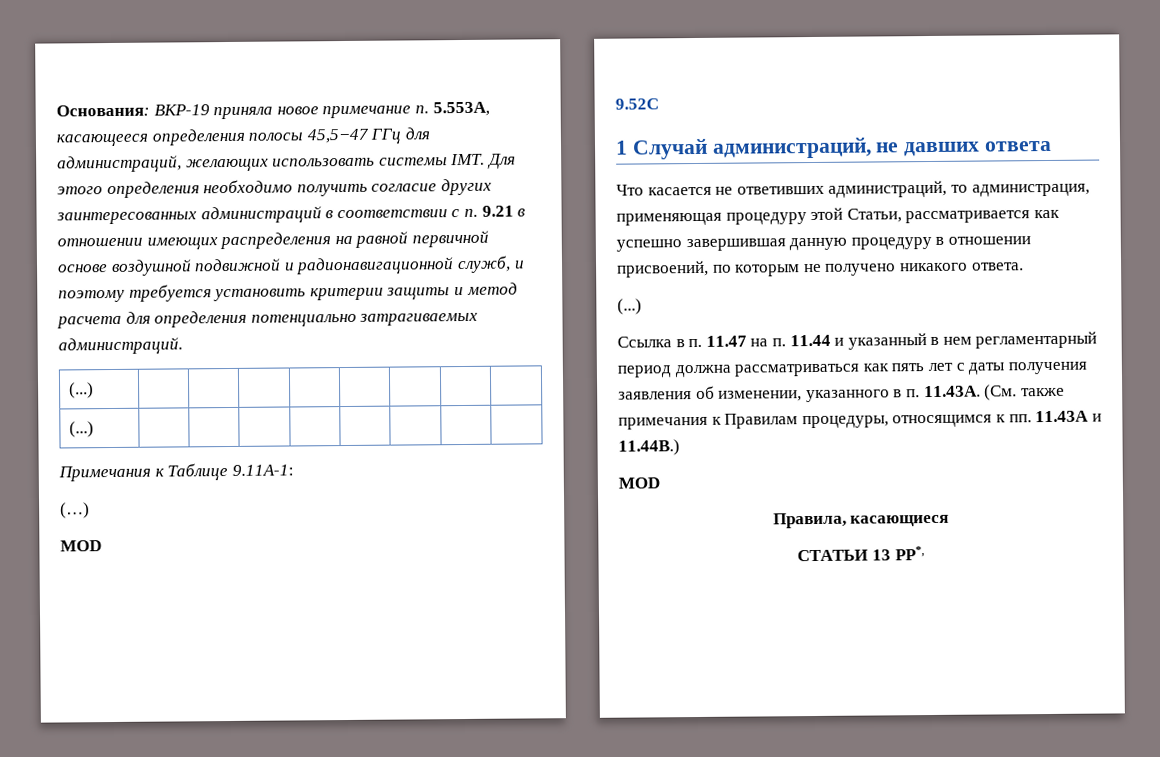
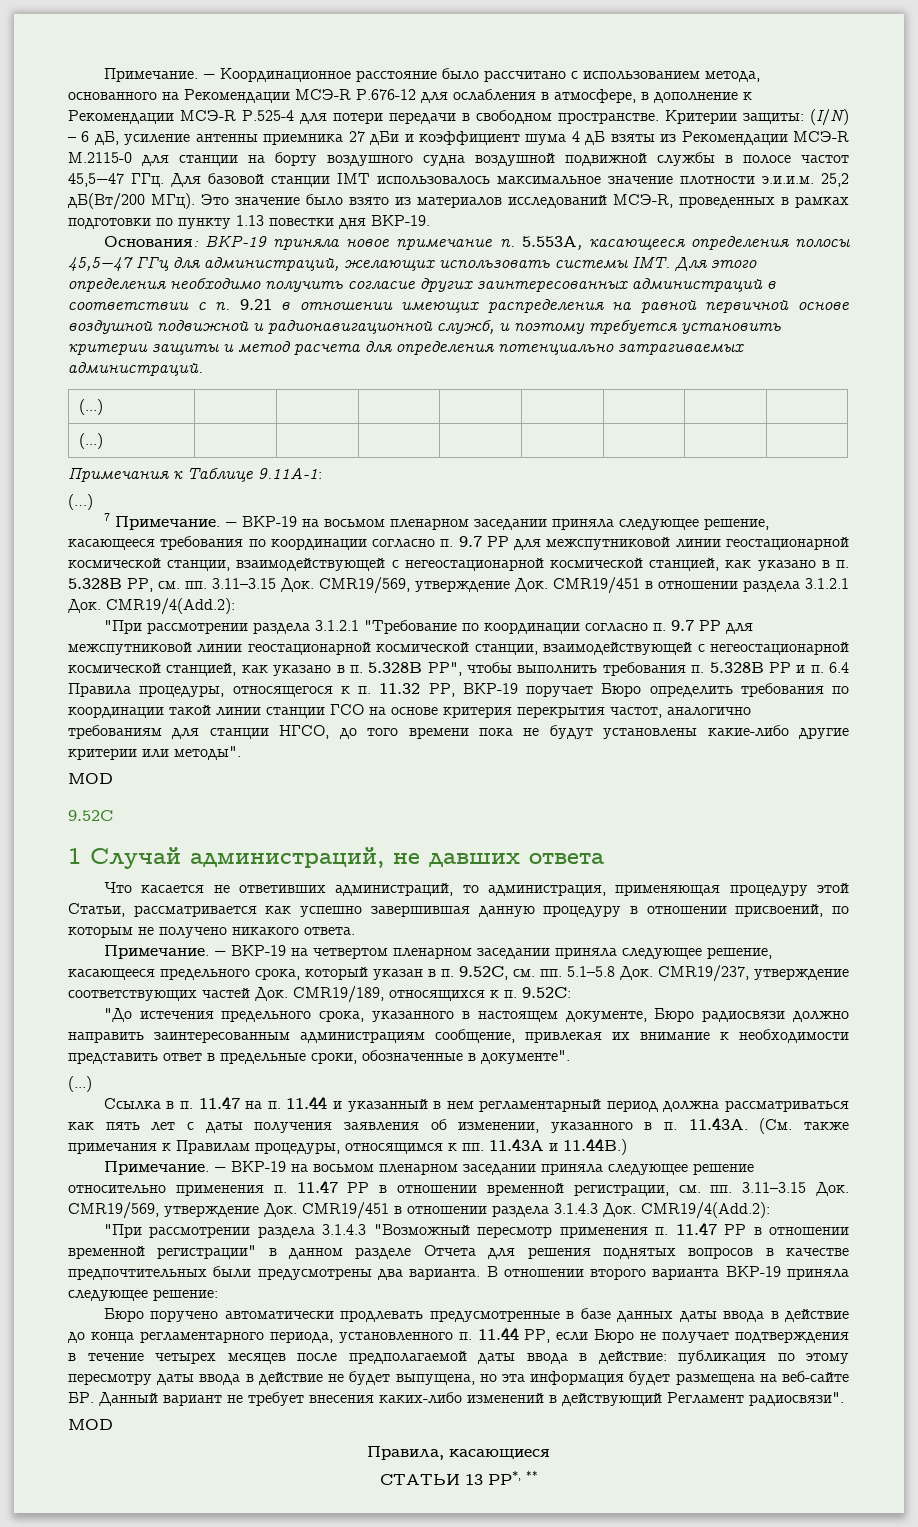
+ Примечание. − Координационное расстояние было рассчитано с использованием метода, основанного на Рекомендации МСЭ-R P.676-12 для ослабления в атмосфере, в дополнение к Рекомендации МСЭ-R P.525-4 для потери передачи в свободном пространстве. Критерии защиты: (I/N) – 6 дБ, усиление антенны приемника 27 дБи и коэффициент шума 4 дБ взяты из Рекомендации МСЭ-R M.2115-0 для станции на борту воздушного судна воздушной подвижной службы в полосе частот 45,5−47 ГГц. Для базовой станции IMT использовалось максимальное значение плотности э.и.и.м. 25,2 дБ(Вт/200 МГц). Это значение было взято из материалов исследований МСЭ-R, проведенных в рамках подготовки по пункту 1.13 повестки дня ВКР-19.
+ 7 Примечание. − ВКР-19 на восьмом пленарном заседании приняла следующее решение, касающееся требования по координации согласно п. 9.7 РР для межспутниковой линии геостационарной космической станции, взаимодействующей с негеостационарной космической станцией, как указано в п. 5.328В РР, см. пп. 3.11–3.15 Док. CMR19/569, утверждение Док. CMR19/451 в отношении раздела 3.1.2.1 Док. CMR19/4(Add.2):
+ "При рассмотрении раздела 3.1.2.1 "Требование по координации согласно п. 9.7 РР для межспутниковой линии геостационарной космической станции, взаимодействующей с негеостационарной космической станцией, как указано в п. 5.328В РР", чтобы выполнить требования п. 5.328B РР и п. 6.4 Правила процедуры, относящегося к п. 11.32 РР, ВКР-19 поручает Бюро определить требования по координации такой линии станции ГСО на основе критерия перекрытия частот, аналогично требованиям для станции НГСО, до того времени пока не будут установлены какие-либо другие критерии или методы".
+ Примечание. − ВКР-19 на четвертом пленарном заседании приняла следующее решение, касающееся предельного срока, который указан в п. 9.52C, см. пп. 5.1–5.8 Док. CMR19/237, утверждение соответствующих частей Док. CMR19/189, относящихся к п. 9.52C:
+ "До истечения предельного срока, указанного в настоящем документе, Бюро радиосвязи должно направить заинтересованным администрациям сообщение, привлекая их внимание к необходимости представить ответ в предельные сроки, обозначенные в документе".
+ Примечание. − ВКР-19 на восьмом пленарном заседании приняла следующее решение относительно применения п. 11.47 РР в отношении временной регистрации, см. пп. 3.11–3.15 Док. CMR19/569, утверждение Док. CMR19/451 в отношении раздела 3.1.4.3 Док. CMR19/4(Add.2):
+ "При рассмотрении раздела 3.1.4.3 "Возможный пересмотр применения п. 11.47 РР в отношении временной регистрации" в данном разделе Отчета для решения поднятых вопросов в качестве предпочтительных были предусмотрены два варианта. В отношении второго варианта ВКР-19 приняла следующее решение:
+ Бюро поручено автоматически продлевать предусмотренные в базе данных даты ввода в действие до конца регламентарного периода, установленного п. 11.44 РР, если Бюро не получает подтверждения в течение четырех месяцев после предполагаемой даты ввода в действие: публикация по этому пересмотру даты ввода в действие не будет выпущена, но эта информация будет размещена на веб-сайте БР. Данный вариант не требует внесения каких-либо изменений в действующий Регламент радиосвязи".
- СТАТЬИ 13 РР*,
+ СТАТЬИ 13 РР*, **

